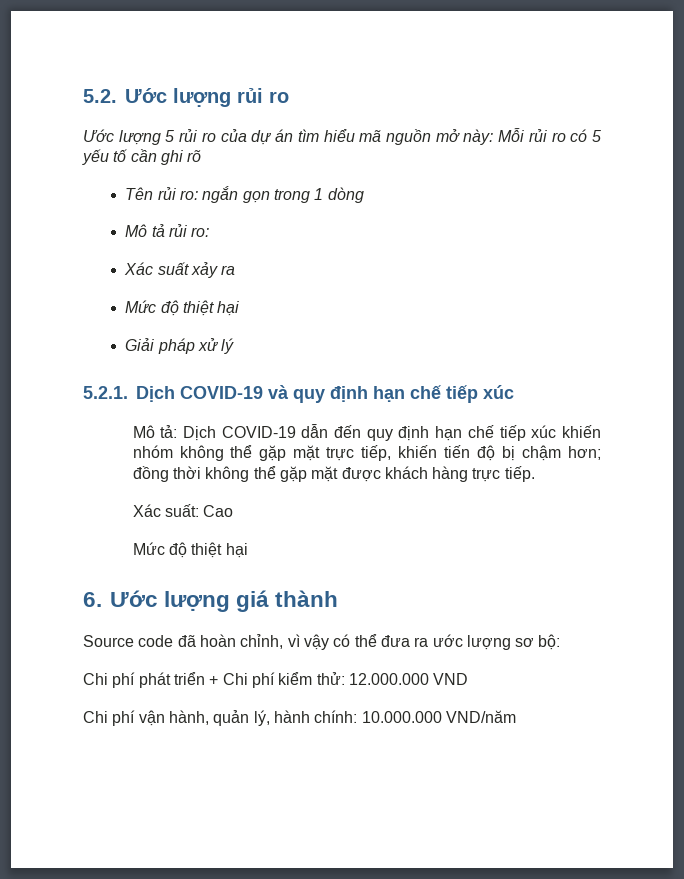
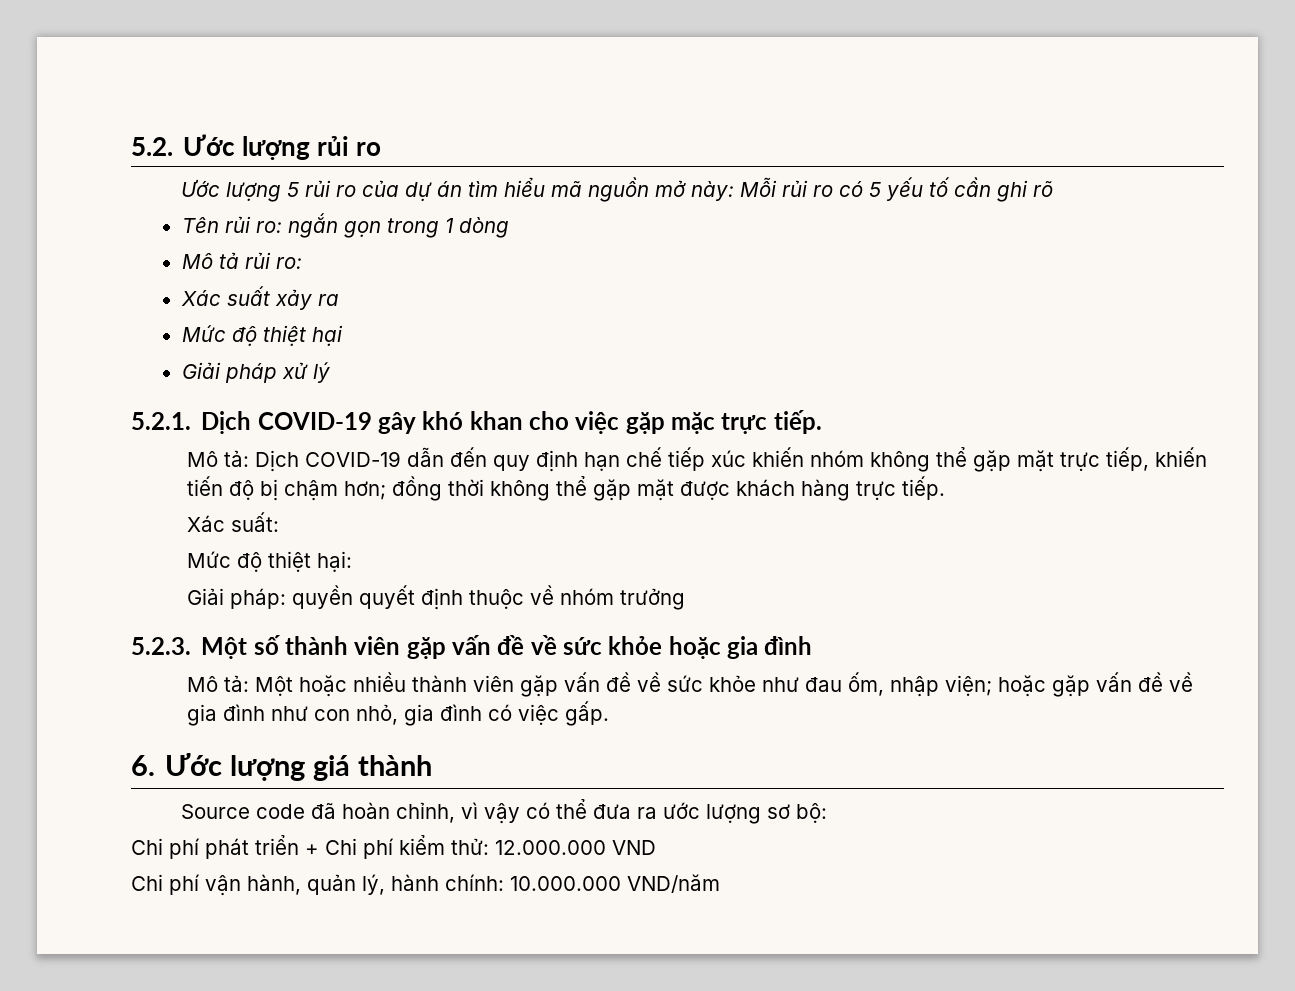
- 5.2.1. Dịch COVID-19 và quy định hạn chế tiếp xúc
+ 5.2.1. Dịch COVID-19 gây khó khan cho việc gặp mặc trực tiếp.
- Xác suất: Cao
- Mức độ thiệt hại
+ Xác suất:
+ Mức độ thiệt hại:
+ Giải pháp: quyền quyết định thuộc về nhóm trưởng
+ 5.2.3. Một số thành viên gặp vấn đề về sức khỏe hoặc gia đình
+ Mô tả: Một hoặc nhiều thành viên gặp vấn đề về sức khỏe như đau ốm, nhập viện; hoặc gặp vấn đề về gia đình như con nhỏ, gia đình có việc gấp.

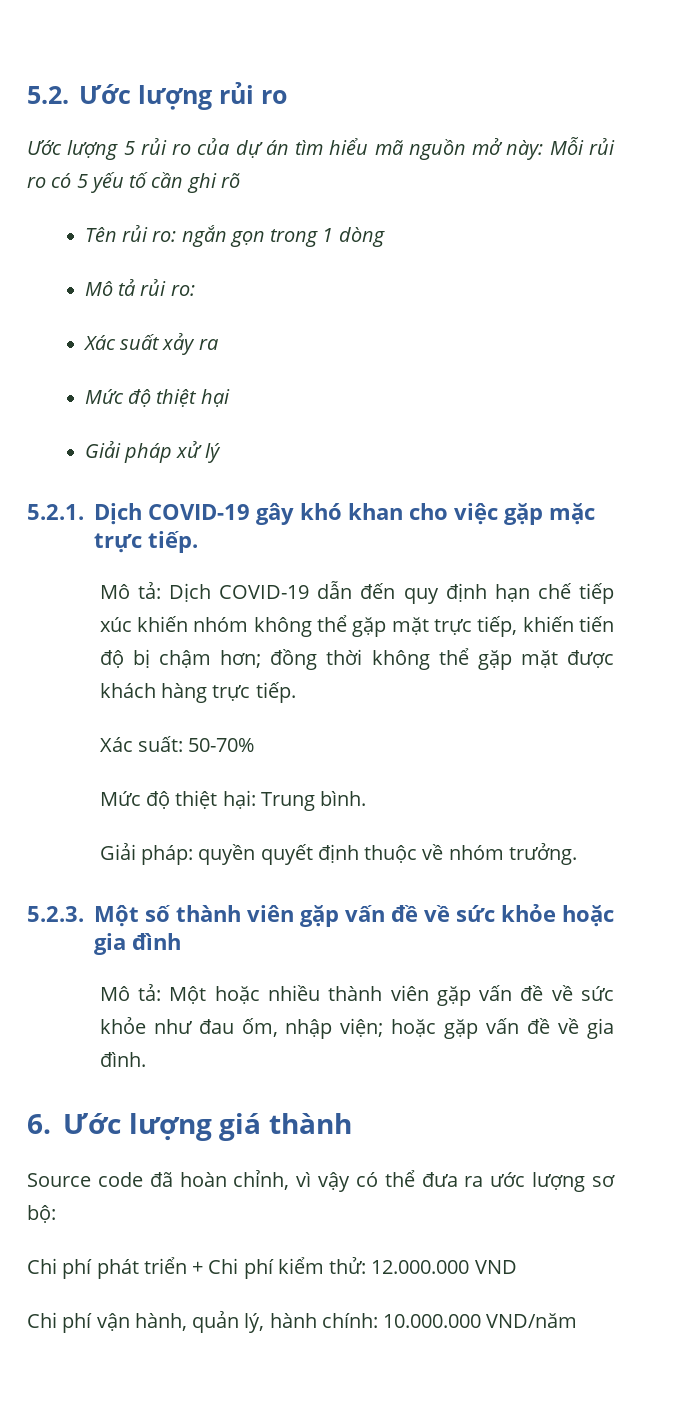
- Xác suất:
+ Xác suất: 50-70%
- Mức độ thiệt hại:
+ Mức độ thiệt hại: Trung bình.
- Giải pháp: quyền quyết định thuộc về nhóm trưởng
+ Giải pháp: quyền quyết định thuộc về nhóm trưởng.
- Mô tả: Một hoặc nhiều thành viên gặp vấn đề về sức khỏe như đau ốm, nhập viện; hoặc gặp vấn đề về gia đình như con nhỏ, gia đình có việc gấp.
+ Mô tả: Một hoặc nhiều thành viên gặp vấn đề về sức khỏe như đau ốm, nhập viện; hoặc gặp vấn đề về gia đình.

